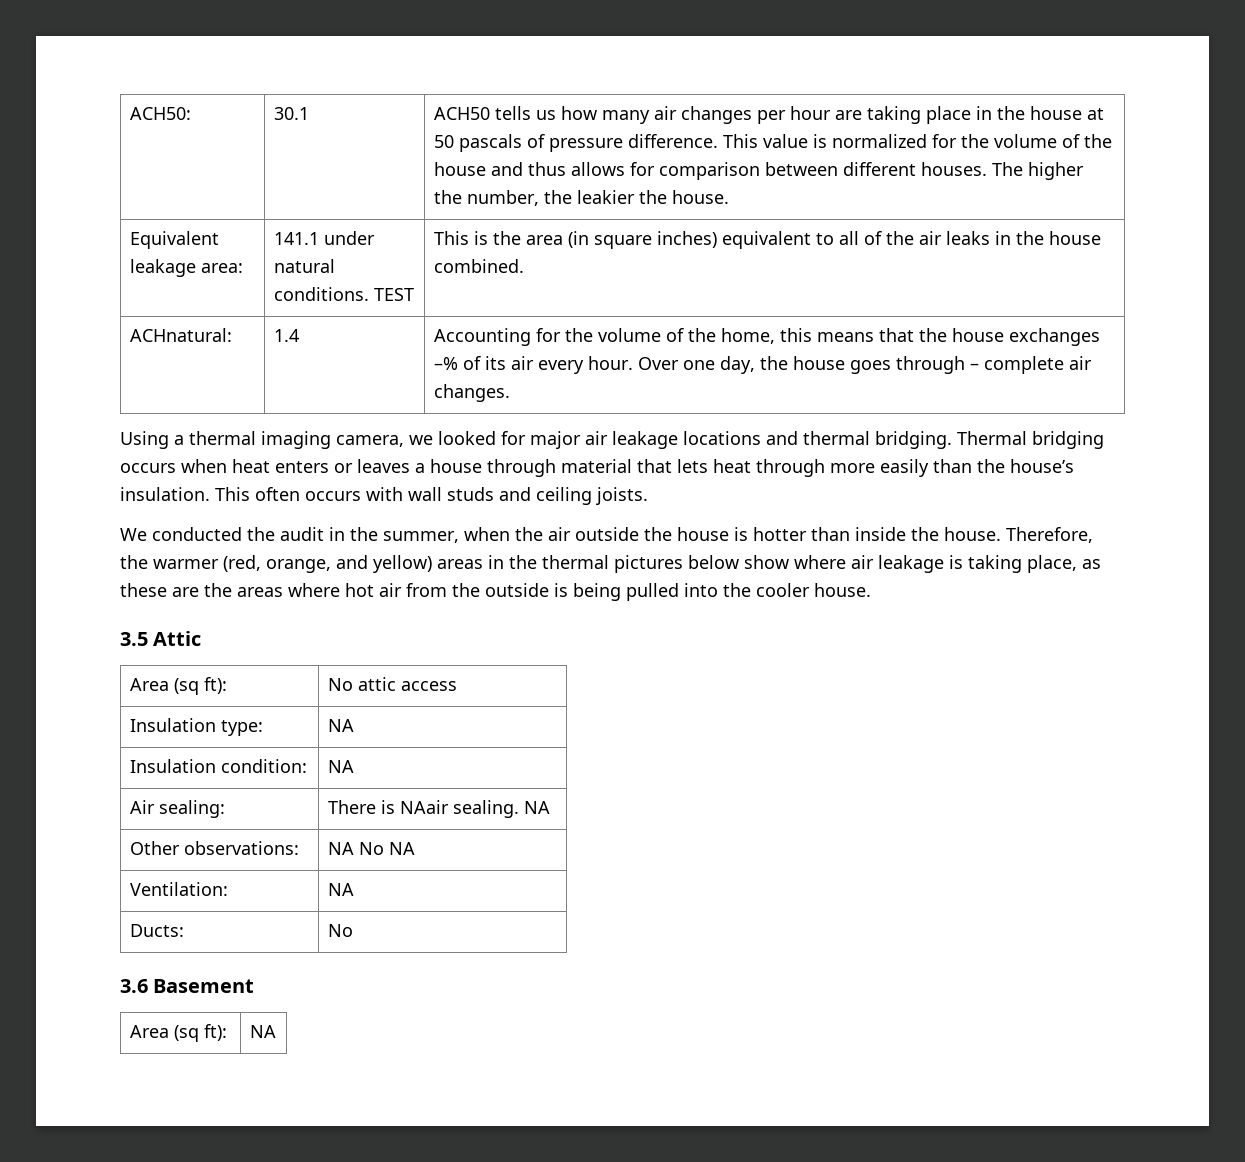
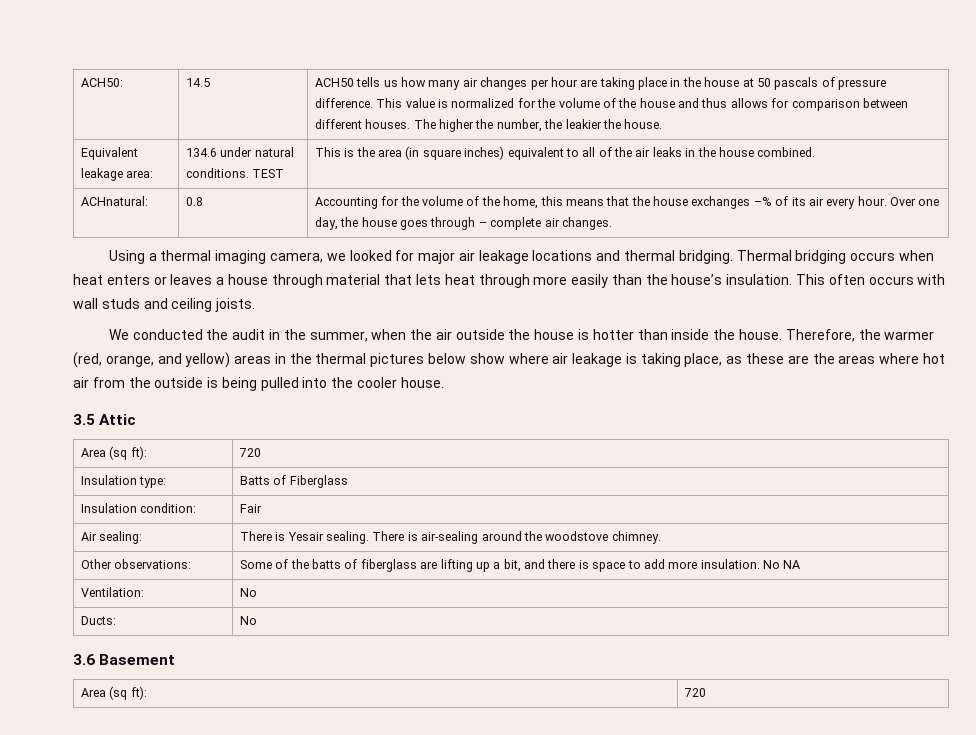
- 30.1
+ 14.5
- Equivalent leakage area: | 141.1 under natural conditions. TEST | This is the area (in square inches) equivalent to all of the air leaks in the house combined.
+ Equivalent leakage area: | 134.6 under natural conditions. TEST | This is the area (in square inches) equivalent to all of the air leaks in the house combined.
- ACHnatural: | 1.4 | Accounting for the volume of the home, this means that the house exchanges –% of its air every hour. Over one day, the house goes through – complete air changes.
+ ACHnatural: | 0.8 | Accounting for the volume of the home, this means that the house exchanges –% of its air every hour. Over one day, the house goes through – complete air changes.
  3.5 Attic
- Area (sq ft): | No attic access
+ Area (sq ft): | 720
- Insulation type: | NA
+ Insulation type: | Batts of Fiberglass
- Insulation condition: | NA
+ Insulation condition: | Fair
- Air sealing: | There is NAair sealing. NA
- Other observations: | NA No NA
+ Air sealing: | There is Yesair sealing. There is air-sealing around the woodstove chimney.
+ Other observations: | Some of the batts of fiberglass are lifting up a bit, and there is space to add more insulation. No NA
- Ventilation: | NA
+ Ventilation: | No
  3.6 Basement
- Area (sq ft): | NA
+ Area (sq ft): | 720

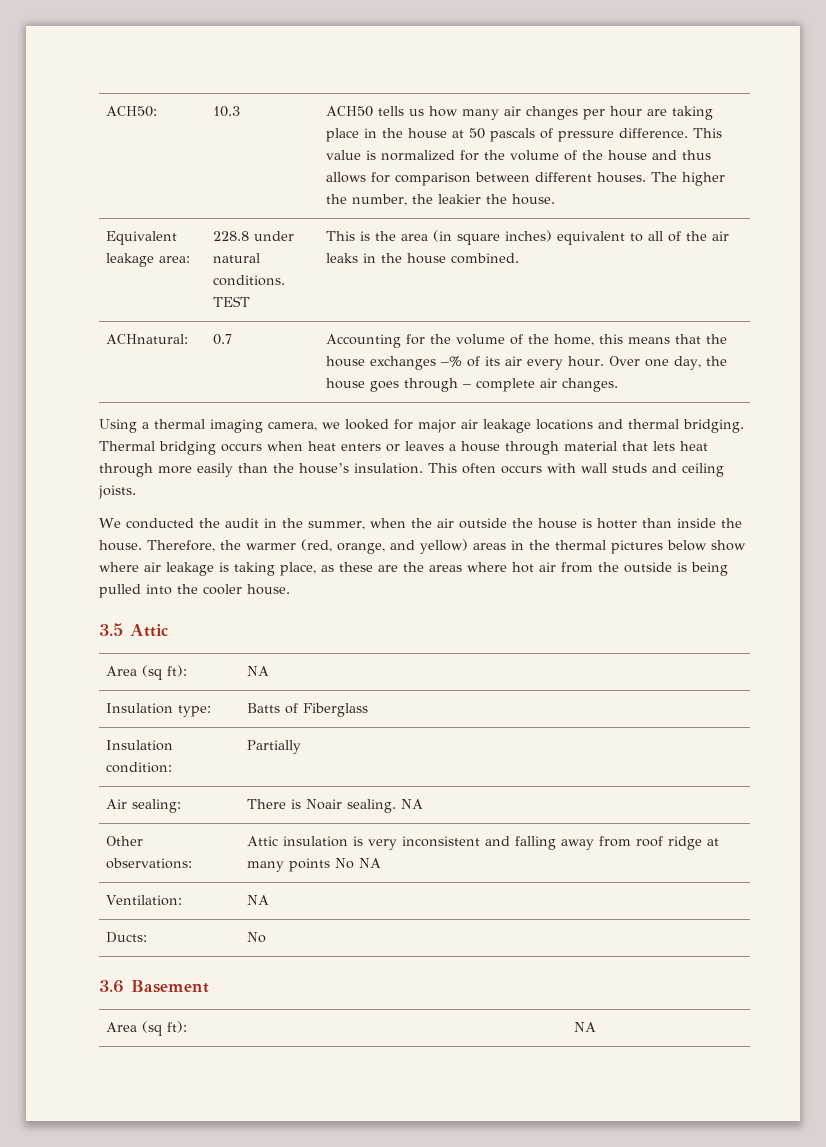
- 14.5
+ 10.3
- Equivalent leakage area: | 134.6 under natural conditions. TEST | This is the area (in square inches) equivalent to all of the air leaks in the house combined.
+ Equivalent leakage area: | 228.8 under natural conditions. TEST | This is the area (in square inches) equivalent to all of the air leaks in the house combined.
- ACHnatural: | 0.8 | Accounting for the volume of the home, this means that the house exchanges –% of its air every hour. Over one day, the house goes through – complete air changes.
+ ACHnatural: | 0.7 | Accounting for the volume of the home, this means that the house exchanges –% of its air every hour. Over one day, the house goes through – complete air changes.
  3.5 Attic
- Area (sq ft): | 720
+ Area (sq ft): | NA
- Insulation condition: | Fair
+ Insulation condition: | Partially
- Air sealing: | There is Yesair sealing. There is air-sealing around the woodstove chimney.
- Other observations: | Some of the batts of fiberglass are lifting up a bit, and there is space to add more insulation. No NA
+ Air sealing: | There is Noair sealing. NA
+ Other observations: | Attic insulation is very inconsistent and falling away from roof ridge at many points No NA
- Ventilation: | No
+ Ventilation: | NA
  3.6 Basement
- Area (sq ft): | 720
+ Area (sq ft): | NA

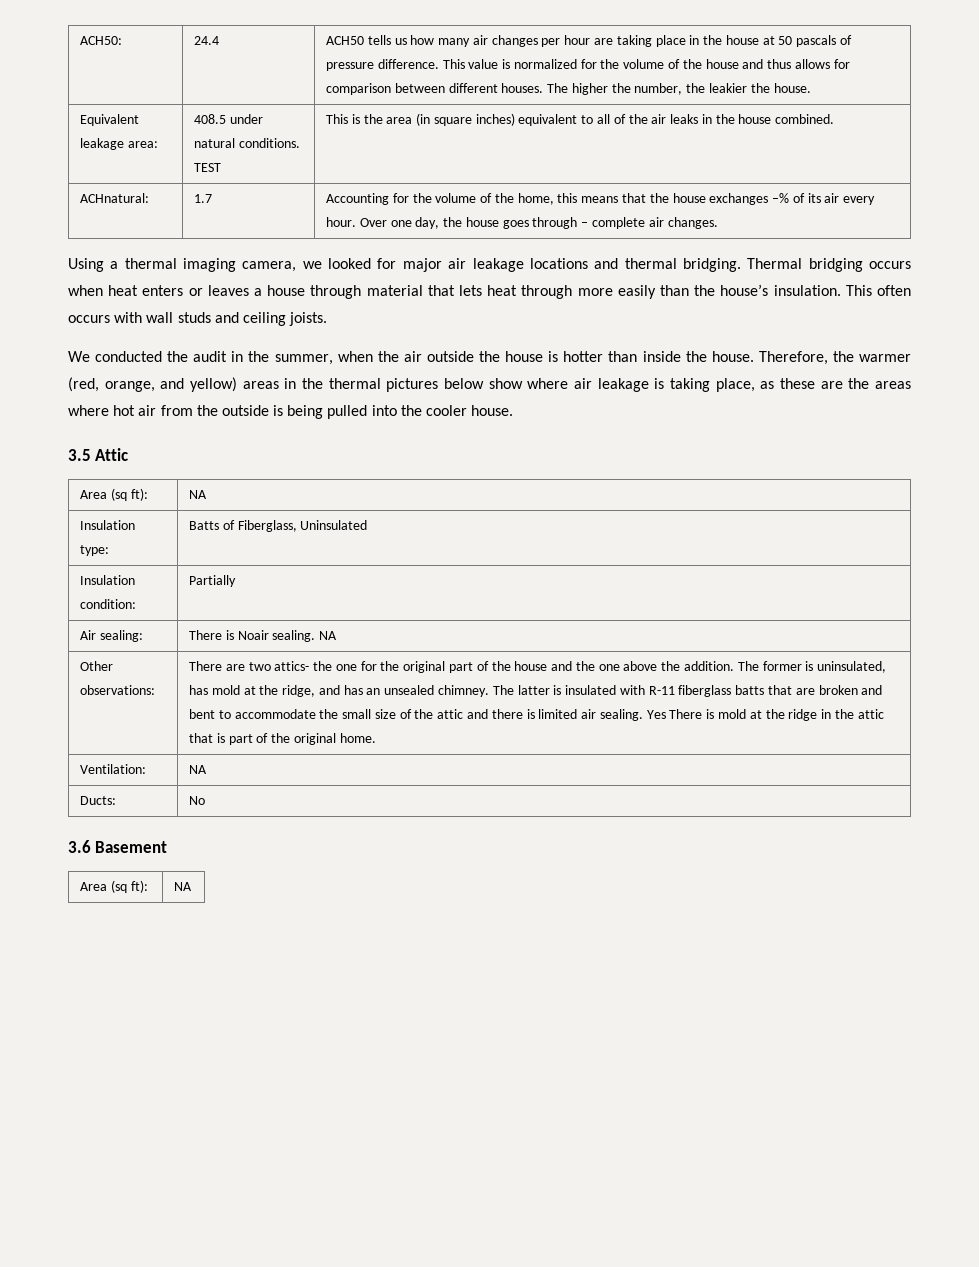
- 10.3
+ 24.4
- Equivalent leakage area: | 228.8 under natural conditions. TEST | This is the area (in square inches) equivalent to all of the air leaks in the house combined.
+ Equivalent leakage area: | 408.5 under natural conditions. TEST | This is the area (in square inches) equivalent to all of the air leaks in the house combined.
- ACHnatural: | 0.7 | Accounting for the volume of the home, this means that the house exchanges –% of its air every hour. Over one day, the house goes through – complete air changes.
+ ACHnatural: | 1.7 | Accounting for the volume of the home, this means that the house exchanges –% of its air every hour. Over one day, the house goes through – complete air changes.
- Insulation type: | Batts of Fiberglass
+ Insulation type: | Batts of Fiberglass, Uninsulated
- Attic insulation is very inconsistent and falling away from roof ridge at many points No NA
+ There are two attics- the one for the original part of the house and the one above the addition. The former is uninsulated, has mold at the ridge, and has an unsealed chimney. The latter is insulated with R-11 fiberglass batts that are broken and bent to accommodate the small size of the attic and there is limited air sealing. Yes There is mold at the ridge in the attic that is part of the original home.

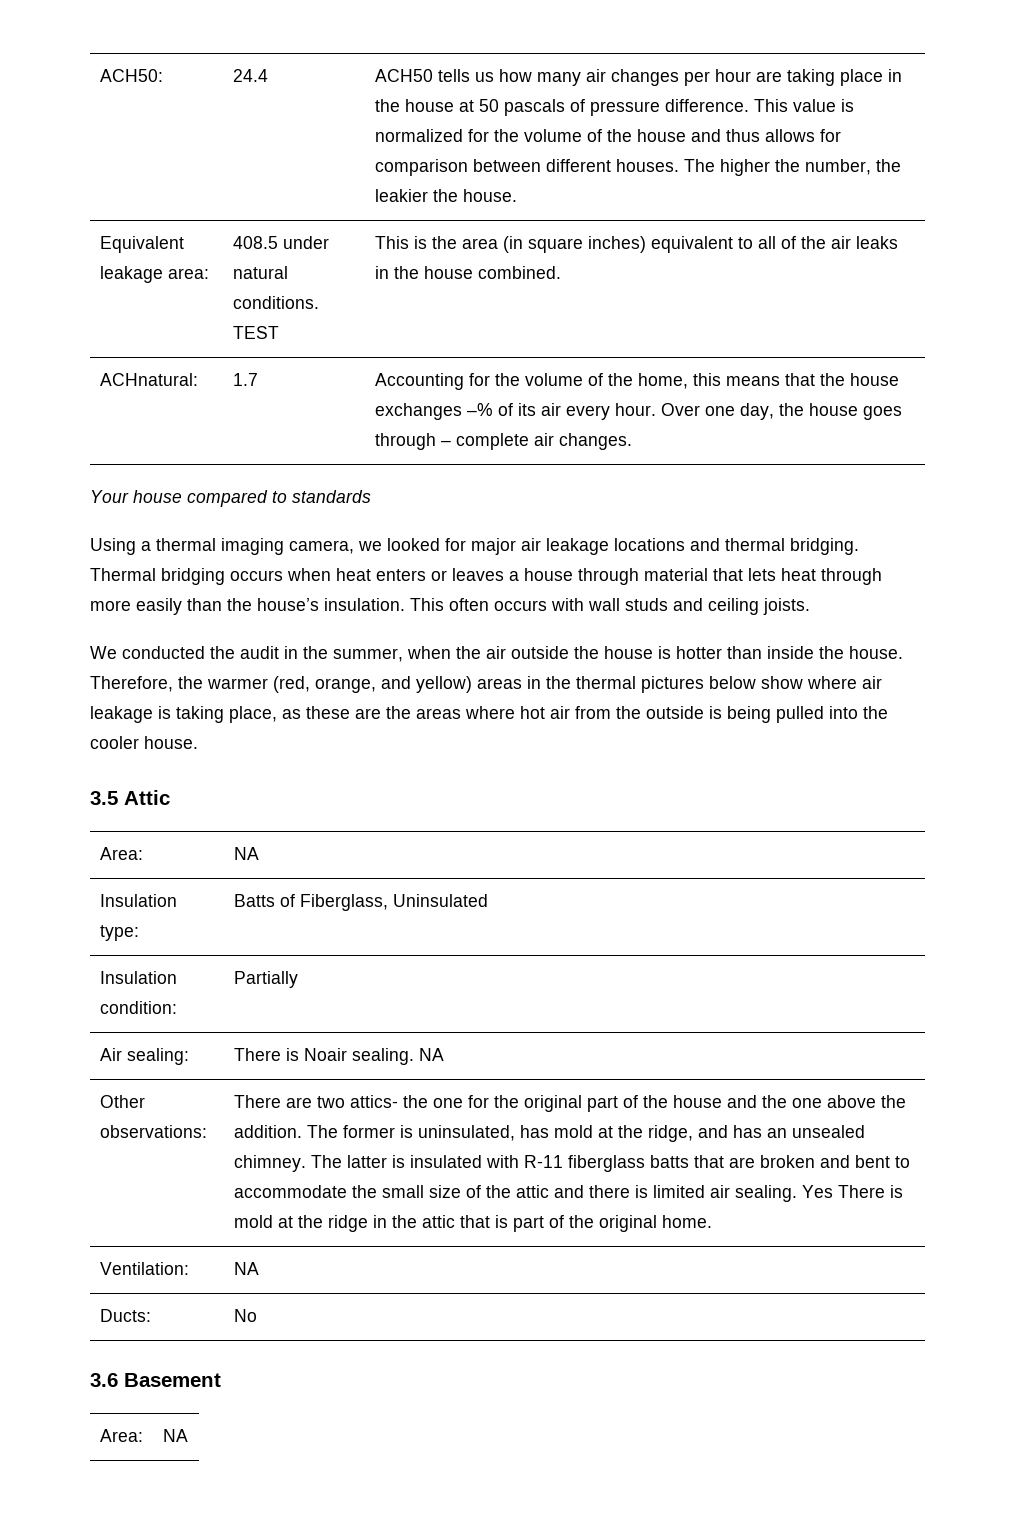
+ Your house compared to standards
  3.5 Attic
- Area (sq ft): | NA
+ Area: | NA
  3.6 Basement
- Area (sq ft): | NA
+ Area: | NA

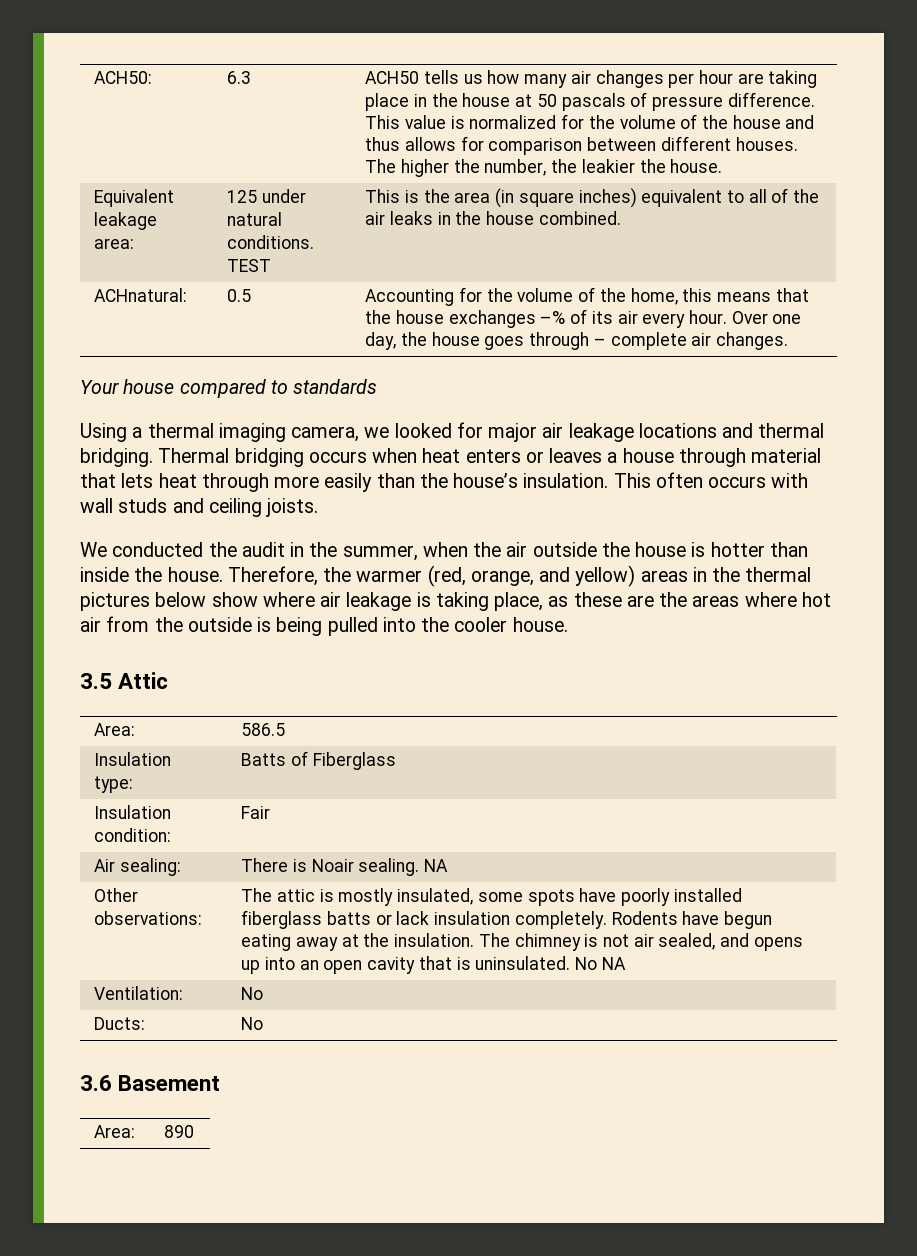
- 24.4
+ 6.3
- Equivalent leakage area: | 408.5 under natural conditions. TEST | This is the area (in square inches) equivalent to all of the air leaks in the house combined.
+ Equivalent leakage area: | 125 under natural conditions. TEST | This is the area (in square inches) equivalent to all of the air leaks in the house combined.
- ACHnatural: | 1.7 | Accounting for the volume of the home, this means that the house exchanges –% of its air every hour. Over one day, the house goes through – complete air changes.
+ ACHnatural: | 0.5 | Accounting for the volume of the home, this means that the house exchanges –% of its air every hour. Over one day, the house goes through – complete air changes.
  3.5 Attic
- Area: | NA
+ Area: | 586.5
- Insulation type: | Batts of Fiberglass, Uninsulated
+ Insulation type: | Batts of Fiberglass
- Insulation condition: | Partially
+ Insulation condition: | Fair
- There are two attics- the one for the original part of the house and the one above the addition. The former is uninsulated, has mold at the ridge, and has an unsealed chimney. The latter is insulated with R-11 fiberglass batts that are broken and bent to accommodate the small size of the attic and there is limited air sealing. Yes There is mold at the ridge in the attic that is part of the original home.
+ The attic is mostly insulated, some spots have poorly installed fiberglass batts or lack insulation completely. Rodents have begun eating away at the insulation. The chimney is not air sealed, and opens up into an open cavity that is uninsulated. No NA
- Ventilation: | NA
+ Ventilation: | No
  3.6 Basement
- Area: | NA
+ Area: | 890

